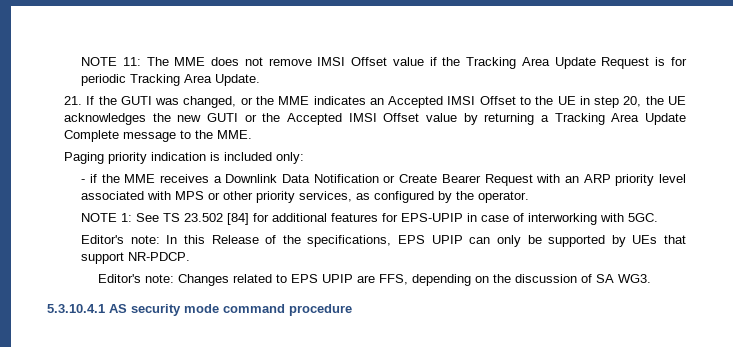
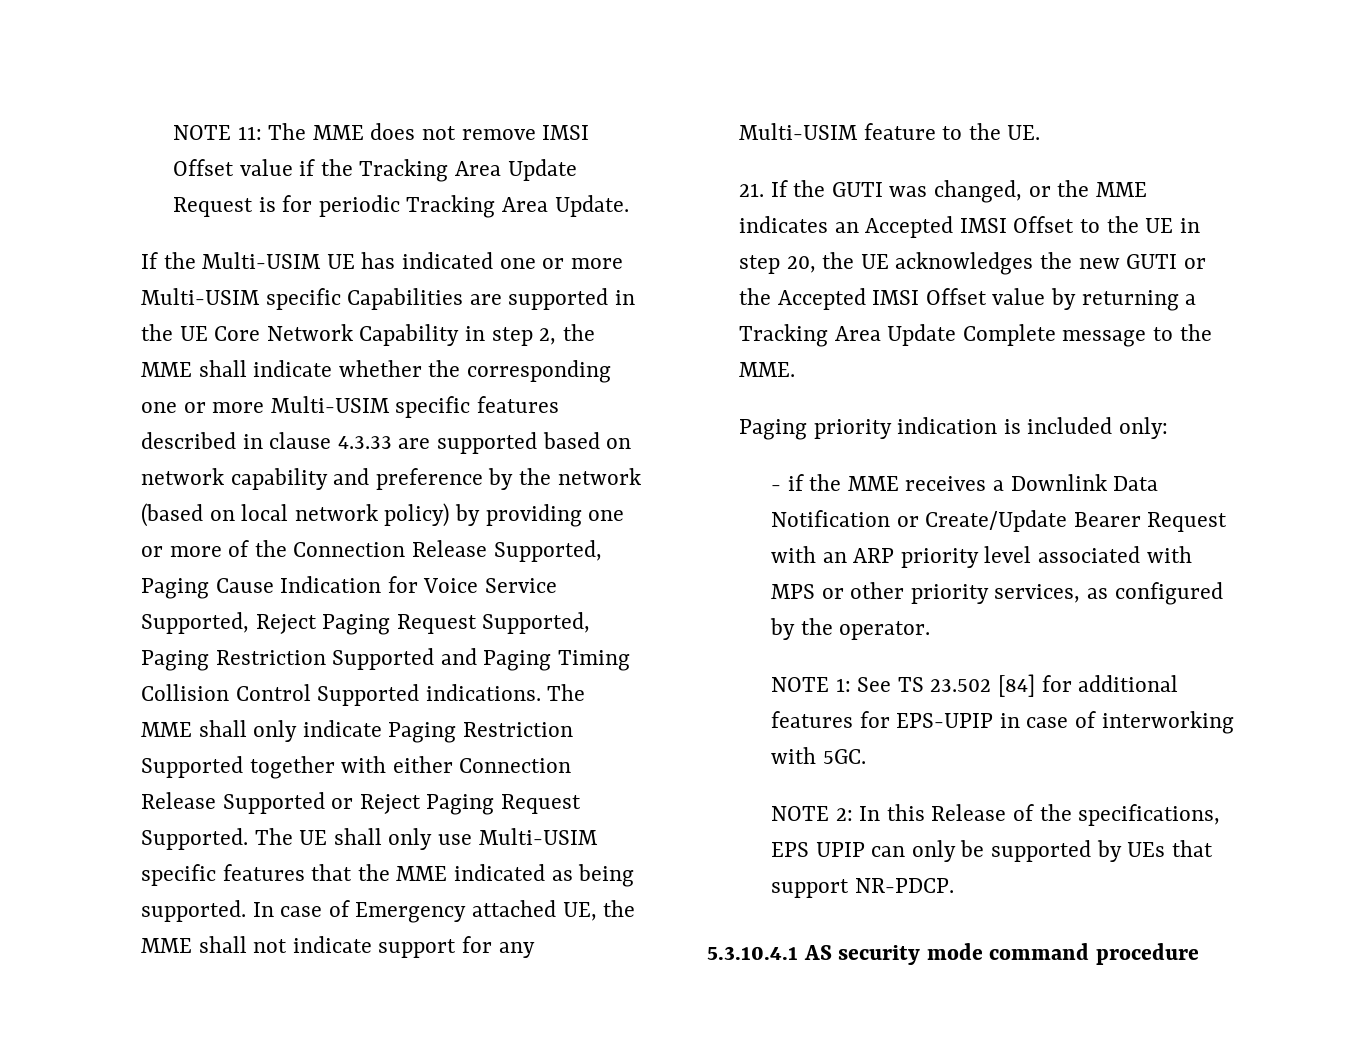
+ If the Multi-USIM UE has indicated one or more Multi-USIM specific Capabilities are supported in the UE Core Network Capability in step 2, the MME shall indicate whether the corresponding one or more Multi-USIM specific features described in clause 4.3.33 are supported based on network capability and preference by the network (based on local network policy) by providing one or more of the Connection Release Supported, Paging Cause Indication for Voice Service Supported, Reject Paging Request Supported, Paging Restriction Supported and Paging Timing Collision Control Supported indications. The MME shall only indicate Paging Restriction Supported together with either Connection Release Supported or Reject Paging Request Supported. The UE shall only use Multi-USIM specific features that the MME indicated as being supported. In case of Emergency attached UE, the MME shall not indicate support for any Multi-USIM feature to the UE.
- - if the MME receives a Downlink Data Notification or Create Bearer Request with an ARP priority level associated with MPS or other priority services, as configured by the operator.
+ - if the MME receives a Downlink Data Notification or Create/Update Bearer Request with an ARP priority level associated with MPS or other priority services, as configured by the operator.
- Editor's note: In this Release of the specifications, EPS UPIP can only be supported by UEs that support NR-PDCP.
+ NOTE 2: In this Release of the specifications, EPS UPIP can only be supported by UEs that support NR-PDCP.
- Editor's note: Changes related to EPS UPIP are FFS, depending on the discussion of SA WG3.

